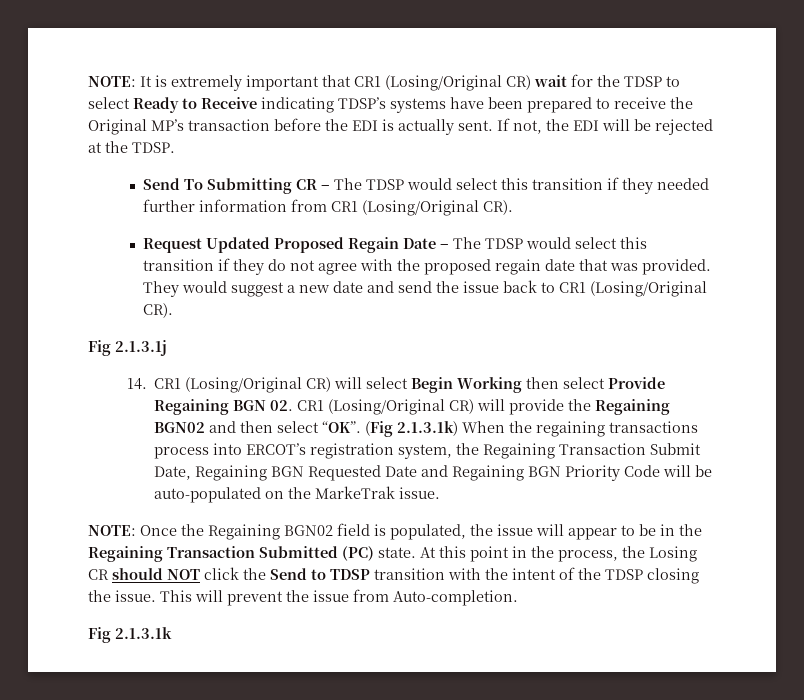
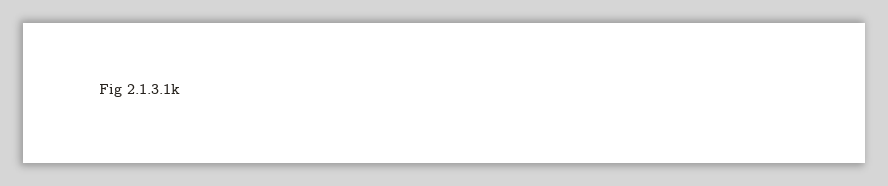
- NOTE: It is extremely important that CR1 (Losing/Original CR) wait for the TDSP to select Ready to Receive indicating TDSP’s systems have been prepared to receive the Original MP’s transaction before the EDI is actually sent. If not, the EDI will be rejected at the TDSP.
- Send To Submitting CR – The TDSP would select this transition if they needed further information from CR1 (Losing/Original CR).
- Request Updated Proposed Regain Date – The TDSP would select this transition if they do not agree with the proposed regain date that was provided. They would suggest a new date and send the issue back to CR1 (Losing/Original CR).
- Fig 2.1.3.1j
- 14. CR1 (Losing/Original CR) will select Begin Working then select Provide Regaining BGN 02. CR1 (Losing/Original CR) will provide the Regaining BGN02 and then select “OK”. (Fig 2.1.3.1k) When the regaining transactions process into ERCOT’s registration system, the Regaining Transaction Submit Date, Regaining BGN Requested Date and Regaining BGN Priority Code will be auto-populated on the MarkeTrak issue.
- NOTE: Once the Regaining BGN02 field is populated, the issue will appear to be in the Regaining Transaction Submitted (PC) state. At this point in the process, the Losing CR should NOT click the Send to TDSP transition with the intent of the TDSP closing the issue. This will prevent the issue from Auto-completion.

